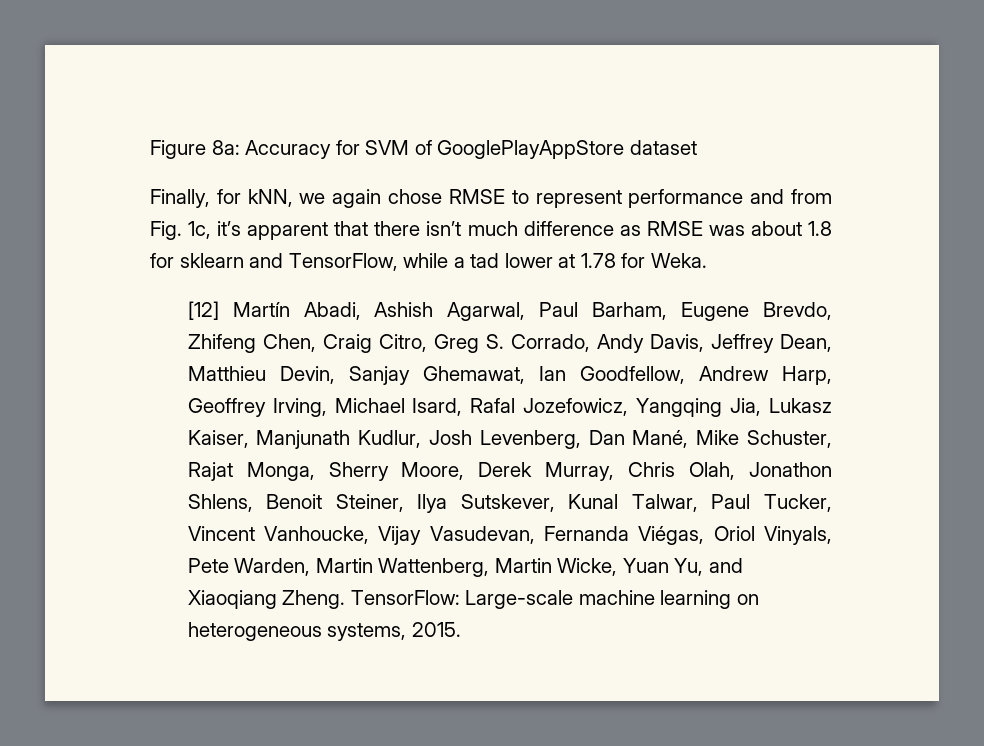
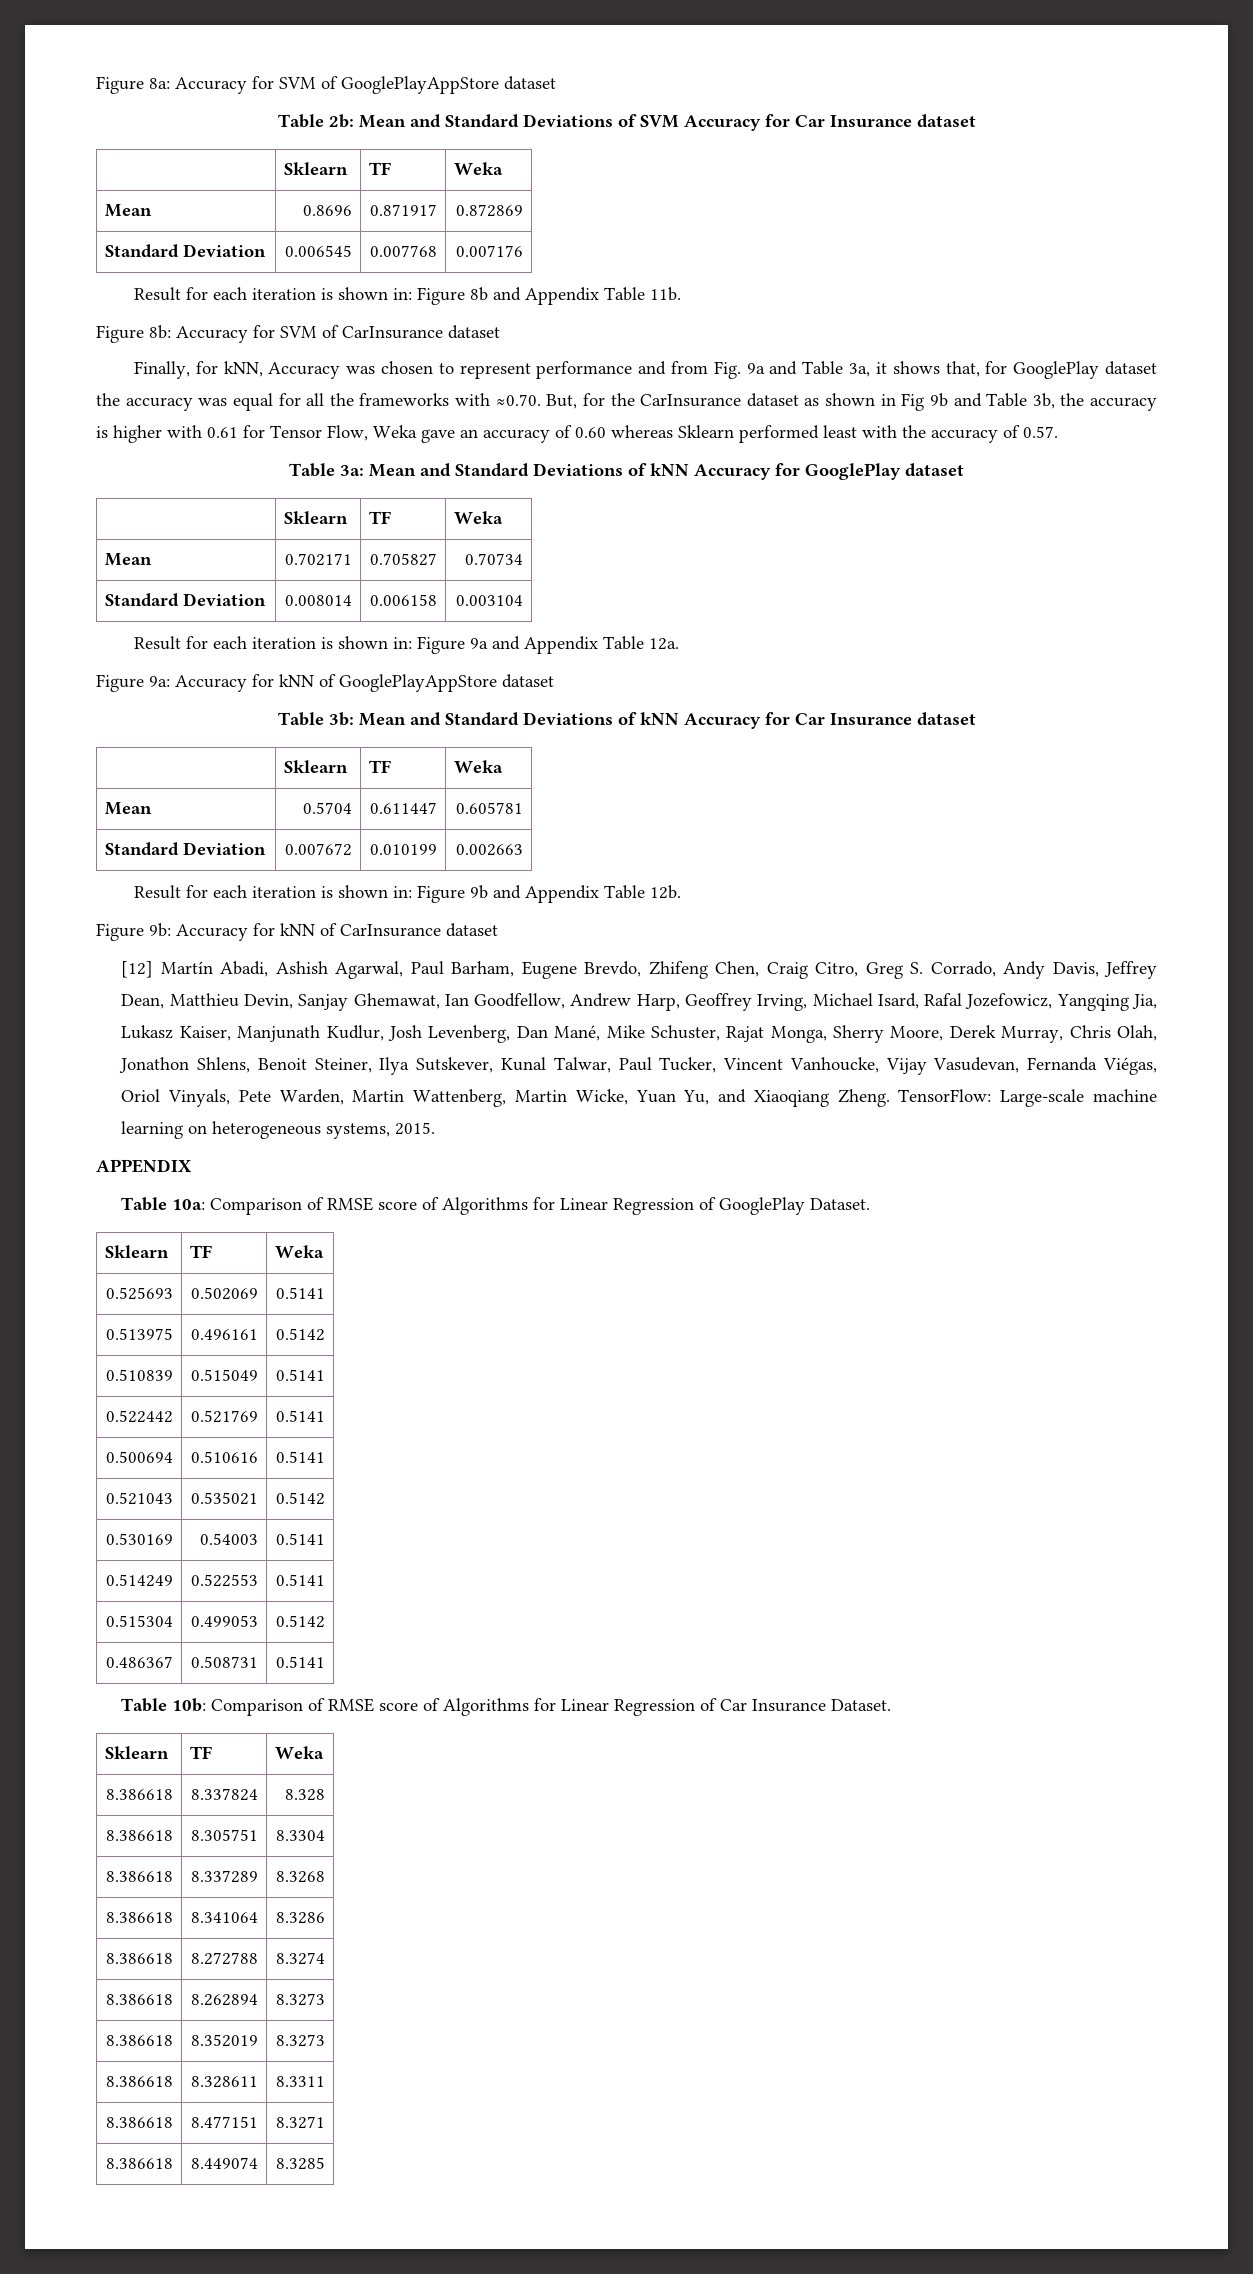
+ Table 2b: Mean and Standard Deviations of SVM Accuracy for Car Insurance dataset
+ | Sklearn | TF | Weka
+ Mean | 0.8696 | 0.871917 | 0.872869
+ Standard Deviation | 0.006545 | 0.007768 | 0.007176
+ Result for each iteration is shown in: Figure 8b and Appendix Table 11b.
+ Figure 8b: Accuracy for SVM of CarInsurance dataset
- Finally, for kNN, we again chose RMSE to represent performance and from Fig. 1c, it’s apparent that there isn’t much difference as RMSE was about 1.8 for sklearn and TensorFlow, while a tad lower at 1.78 for Weka.
+ Finally, for kNN, Accuracy was chosen to represent performance and from Fig. 9a and Table 3a, it shows that, for GooglePlay dataset the accuracy was equal for all the frameworks with ≈0.70. But, for the CarInsurance dataset as shown in Fig 9b and Table 3b, the accuracy is higher with 0.61 for Tensor Flow, Weka gave an accuracy of 0.60 whereas Sklearn performed least with the accuracy of 0.57.
+ Table 3a: Mean and Standard Deviations of kNN Accuracy for GooglePlay dataset
+ | Sklearn | TF | Weka
+ Mean | 0.702171 | 0.705827 | 0.70734
+ Standard Deviation | 0.008014 | 0.006158 | 0.003104
+ Result for each iteration is shown in: Figure 9a and Appendix Table 12a.
+ Figure 9a: Accuracy for kNN of GooglePlayAppStore dataset
+ Table 3b: Mean and Standard Deviations of kNN Accuracy for Car Insurance dataset
+ | Sklearn | TF | Weka
+ Mean | 0.5704 | 0.611447 | 0.605781
+ Standard Deviation | 0.007672 | 0.010199 | 0.002663
+ Result for each iteration is shown in: Figure 9b and Appendix Table 12b.
+ Figure 9b: Accuracy for kNN of CarInsurance dataset
+ APPENDIX
+ Table 10a: Comparison of RMSE score of Algorithms for Linear Regression of GooglePlay Dataset.
+ Sklearn | TF | Weka
+ 0.525693 | 0.502069 | 0.5141
+ 0.513975 | 0.496161 | 0.5142
+ 0.510839 | 0.515049 | 0.5141
+ 0.522442 | 0.521769 | 0.5141
+ 0.500694 | 0.510616 | 0.5141
+ 0.521043 | 0.535021 | 0.5142
+ 0.530169 | 0.54003 | 0.5141
+ 0.514249 | 0.522553 | 0.5141
+ 0.515304 | 0.499053 | 0.5142
+ 0.486367 | 0.508731 | 0.5141
+ Table 10b: Comparison of RMSE score of Algorithms for Linear Regression of Car Insurance Dataset.
+ Sklearn | TF | Weka
+ 8.386618 | 8.337824 | 8.328
+ 8.386618 | 8.305751 | 8.3304
+ 8.386618 | 8.337289 | 8.3268
+ 8.386618 | 8.341064 | 8.3286
+ 8.386618 | 8.272788 | 8.3274
+ 8.386618 | 8.262894 | 8.3273
+ 8.386618 | 8.352019 | 8.3273
+ 8.386618 | 8.328611 | 8.3311
+ 8.386618 | 8.477151 | 8.3271
+ 8.386618 | 8.449074 | 8.3285

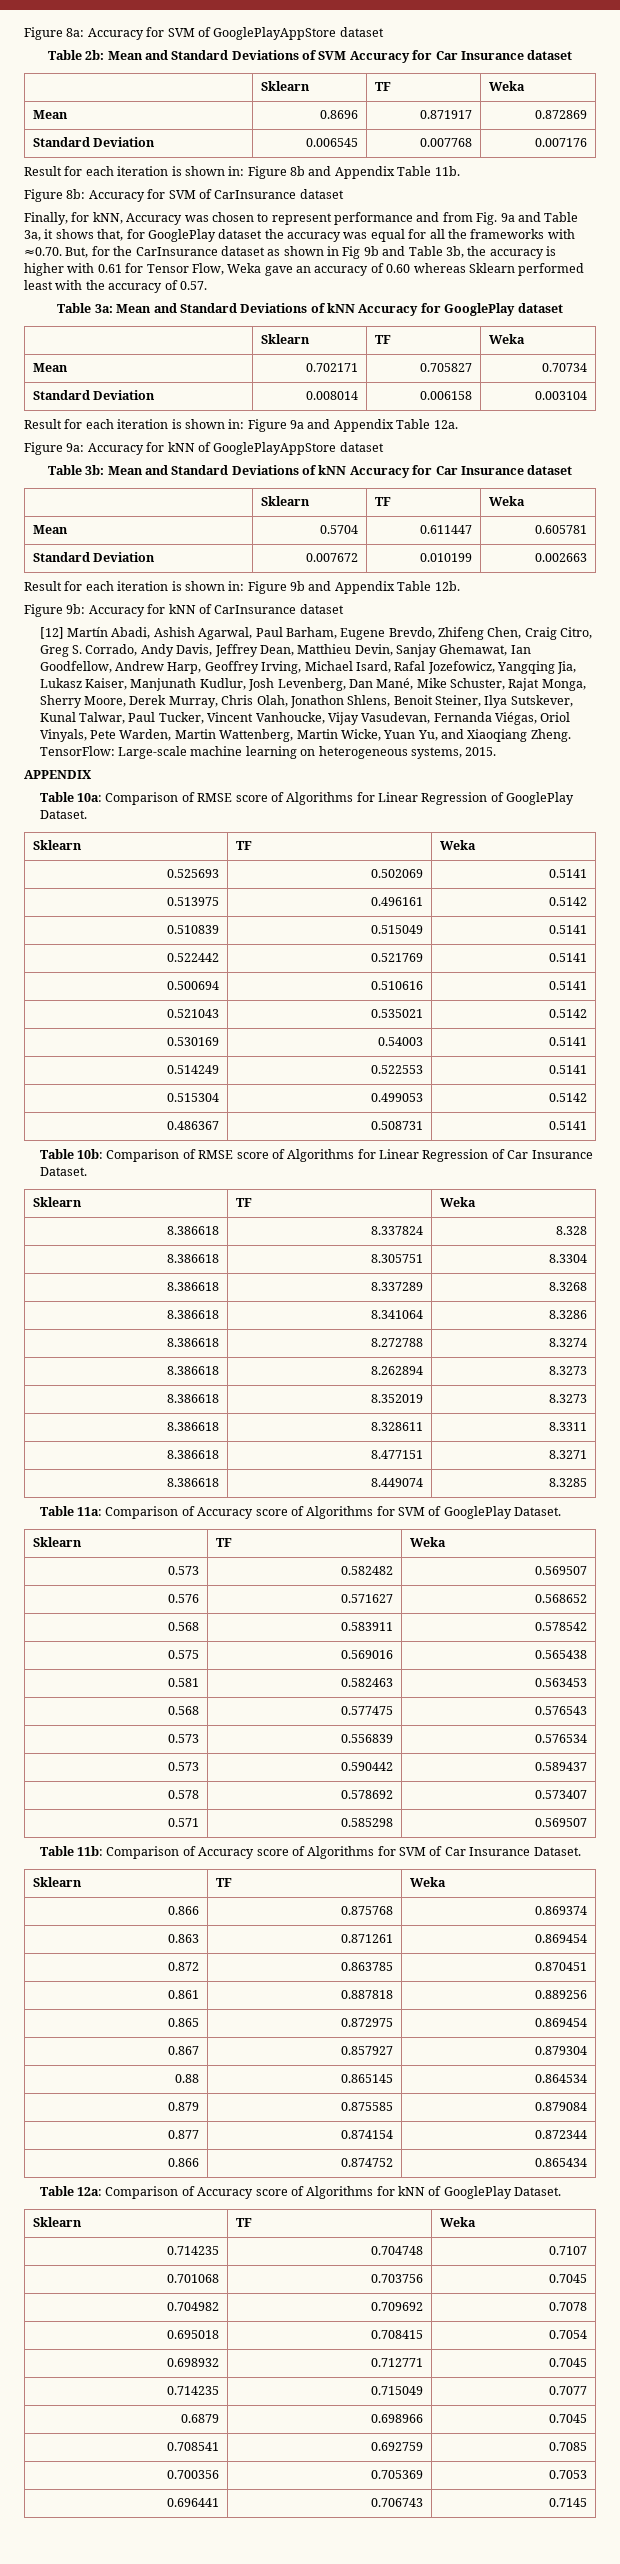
+ Table 11a: Comparison of Accuracy score of Algorithms for SVM of GooglePlay Dataset.
+ Sklearn | TF | Weka
+ 0.573 | 0.582482 | 0.569507
+ 0.576 | 0.571627 | 0.568652
+ 0.568 | 0.583911 | 0.578542
+ 0.575 | 0.569016 | 0.565438
+ 0.581 | 0.582463 | 0.563453
+ 0.568 | 0.577475 | 0.576543
+ 0.573 | 0.556839 | 0.576534
+ 0.573 | 0.590442 | 0.589437
+ 0.578 | 0.578692 | 0.573407
+ 0.571 | 0.585298 | 0.569507
+ Table 11b: Comparison of Accuracy score of Algorithms for SVM of Car Insurance Dataset.
+ Sklearn | TF | Weka
+ 0.866 | 0.875768 | 0.869374
+ 0.863 | 0.871261 | 0.869454
+ 0.872 | 0.863785 | 0.870451
+ 0.861 | 0.887818 | 0.889256
+ 0.865 | 0.872975 | 0.869454
+ 0.867 | 0.857927 | 0.879304
+ 0.88 | 0.865145 | 0.864534
+ 0.879 | 0.875585 | 0.879084
+ 0.877 | 0.874154 | 0.872344
+ 0.866 | 0.874752 | 0.865434
+ Table 12a: Comparison of Accuracy score of Algorithms for kNN of GooglePlay Dataset.
+ Sklearn | TF | Weka
+ 0.714235 | 0.704748 | 0.7107
+ 0.701068 | 0.703756 | 0.7045
+ 0.704982 | 0.709692 | 0.7078
+ 0.695018 | 0.708415 | 0.7054
+ 0.698932 | 0.712771 | 0.7045
+ 0.714235 | 0.715049 | 0.7077
+ 0.6879 | 0.698966 | 0.7045
+ 0.708541 | 0.692759 | 0.7085
+ 0.700356 | 0.705369 | 0.7053
+ 0.696441 | 0.706743 | 0.7145

